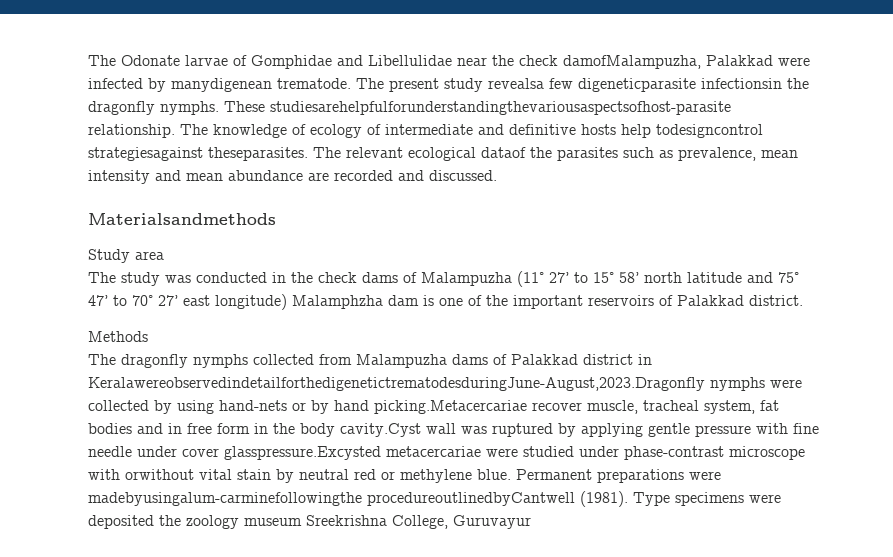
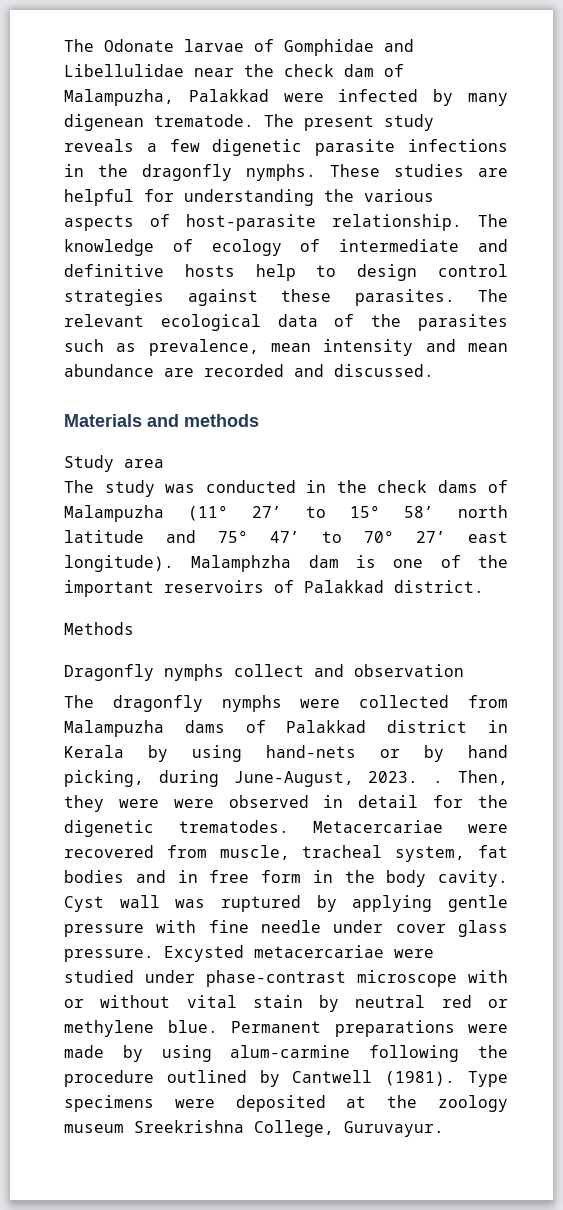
- The Odonate larvae of Gomphidae and Libellulidae near the check damofMalampuzha, Palakkad were infected by manydigenean trematode.
+ The Odonate larvae of Gomphidae and Libellulidae near the check dam of Malampuzha, Palakkad were infected by many digenean trematode.
- The present study revealsa few digeneticparasite infectionsin the dragonfly nymphs. These studiesarehelpfulforunderstandingthevariousaspectsofhost-parasite relationship.
+ The present study reveals a few digenetic parasite infections in the dragonfly nymphs. These studies are helpful for understanding the various aspects of host-parasite relationship.
- The knowledge of ecology of intermediate and definitive hosts help todesigncontrol strategiesagainst theseparasites.
+ The knowledge of ecology of intermediate and definitive hosts help to design control strategies against these parasites.
- The relevant ecological dataof the parasites such as prevalence, mean intensity and mean abundance are recorded and discussed.
+ The relevant ecological data of the parasites such as prevalence, mean intensity and mean abundance are recorded and discussed.
- Materialsandmethods
+ Materials and methods
- The study was conducted in the check dams of Malampuzha (11° 27’ to 15° 58’ north latitude and 75° 47’ to 70° 27’ east longitude) Malamphzha dam is one of the important reservoirs of Palakkad district.
+ The study was conducted in the check dams of Malampuzha (11° 27’ to 15° 58’ north latitude and 75° 47’ to 70° 27’ east longitude). Malamphzha dam is one of the important reservoirs of Palakkad district.
+ Dragonfly nymphs collect and observation
- The dragonfly nymphs collected from Malampuzha dams of Palakkad district in KeralawereobservedindetailforthedigenetictrematodesduringJune-August,2023.Dragonfly nymphs were collected by using hand-nets or by hand picking.Metacercariae recover muscle, tracheal system, fat bodies and in free form in the body cavity.Cyst wall was ruptured by applying gentle pressure with fine needle under cover glasspressure.Excysted metacercariae were studied under phase-contrast microscope with orwithout vital stain by neutral red or methylene blue.
+ The dragonfly nymphs were collected from Malampuzha dams of Palakkad district in Kerala by using hand-nets or by hand picking, during June-August, 2023. . Then, they were were observed in detail for the digenetic trematodes. Metacercariae were recovered from muscle, tracheal system, fat bodies and in free form in the body cavity. Cyst wall was ruptured by applying gentle pressure with fine needle under cover glass pressure. Excysted metacercariae were studied under phase-contrast microscope with or without vital stain by neutral red or methylene blue.
- Permanent preparations were madebyusingalum-carminefollowingthe procedureoutlinedbyCantwell (1981).
+ Permanent preparations were made by using alum-carmine following the procedure outlined by Cantwell (1981).
- Type specimens were deposited the zoology museum Sreekrishna College, Guruvayur
+ Type specimens were deposited at the zoology museum Sreekrishna College, Guruvayur.

